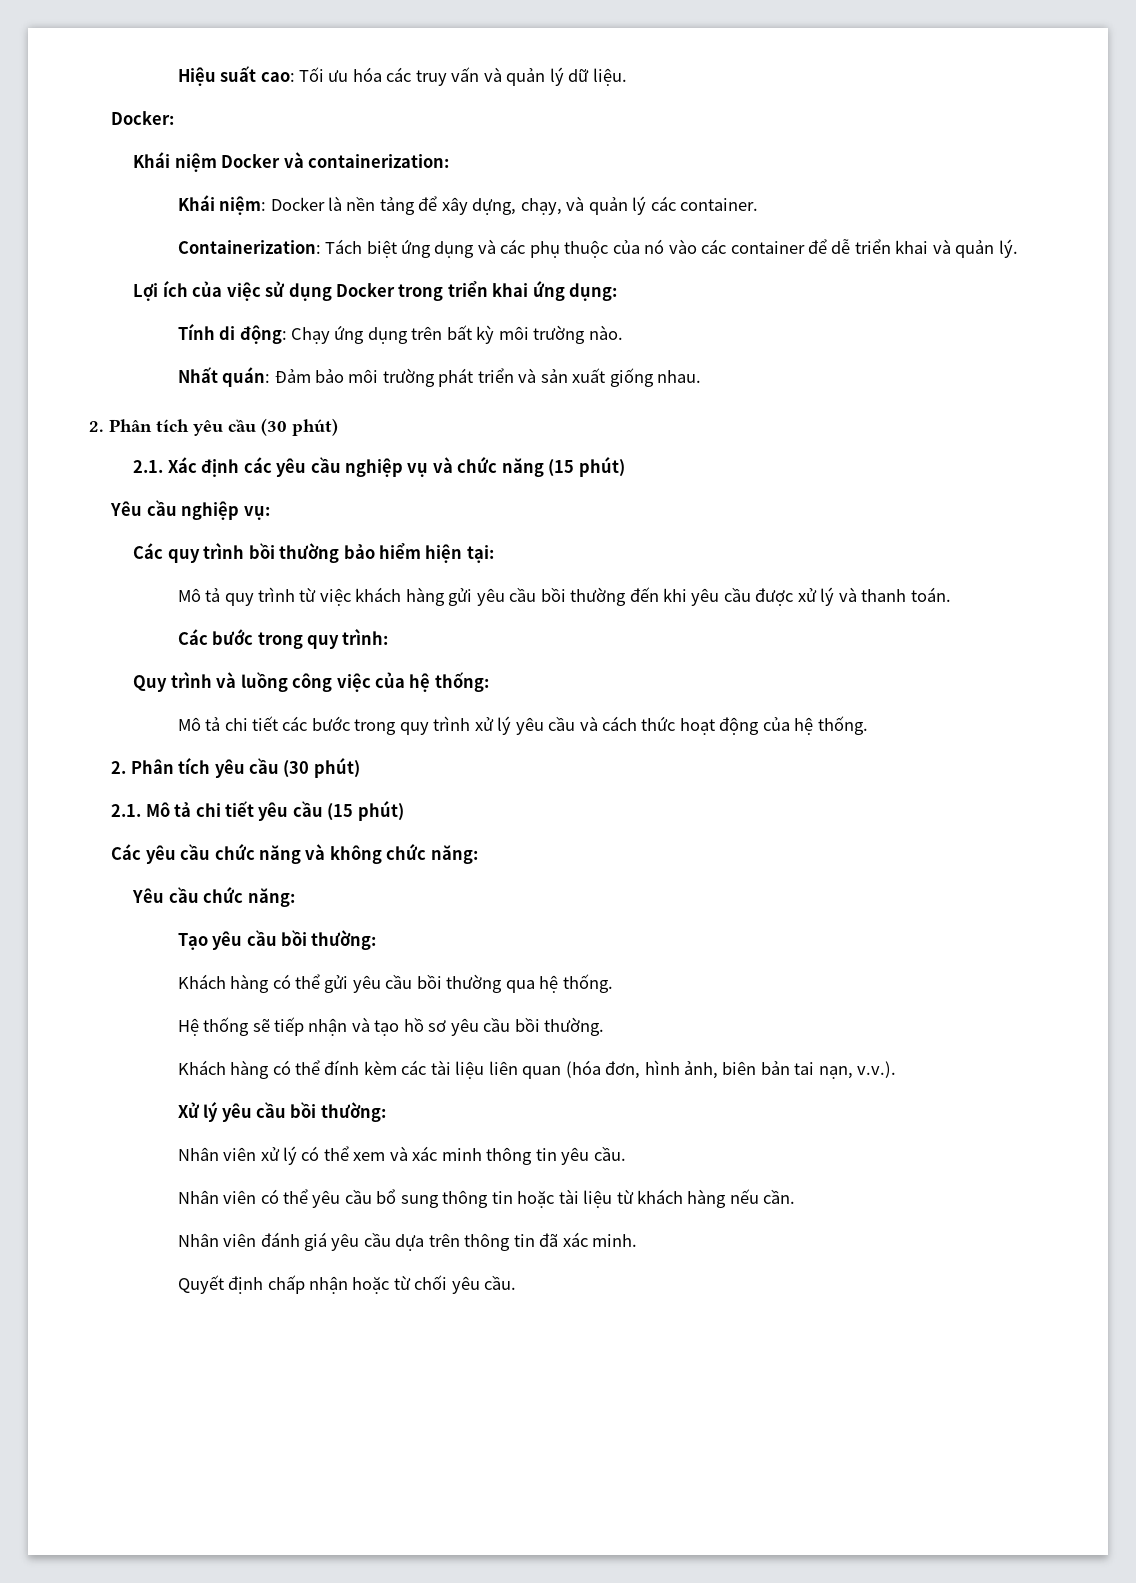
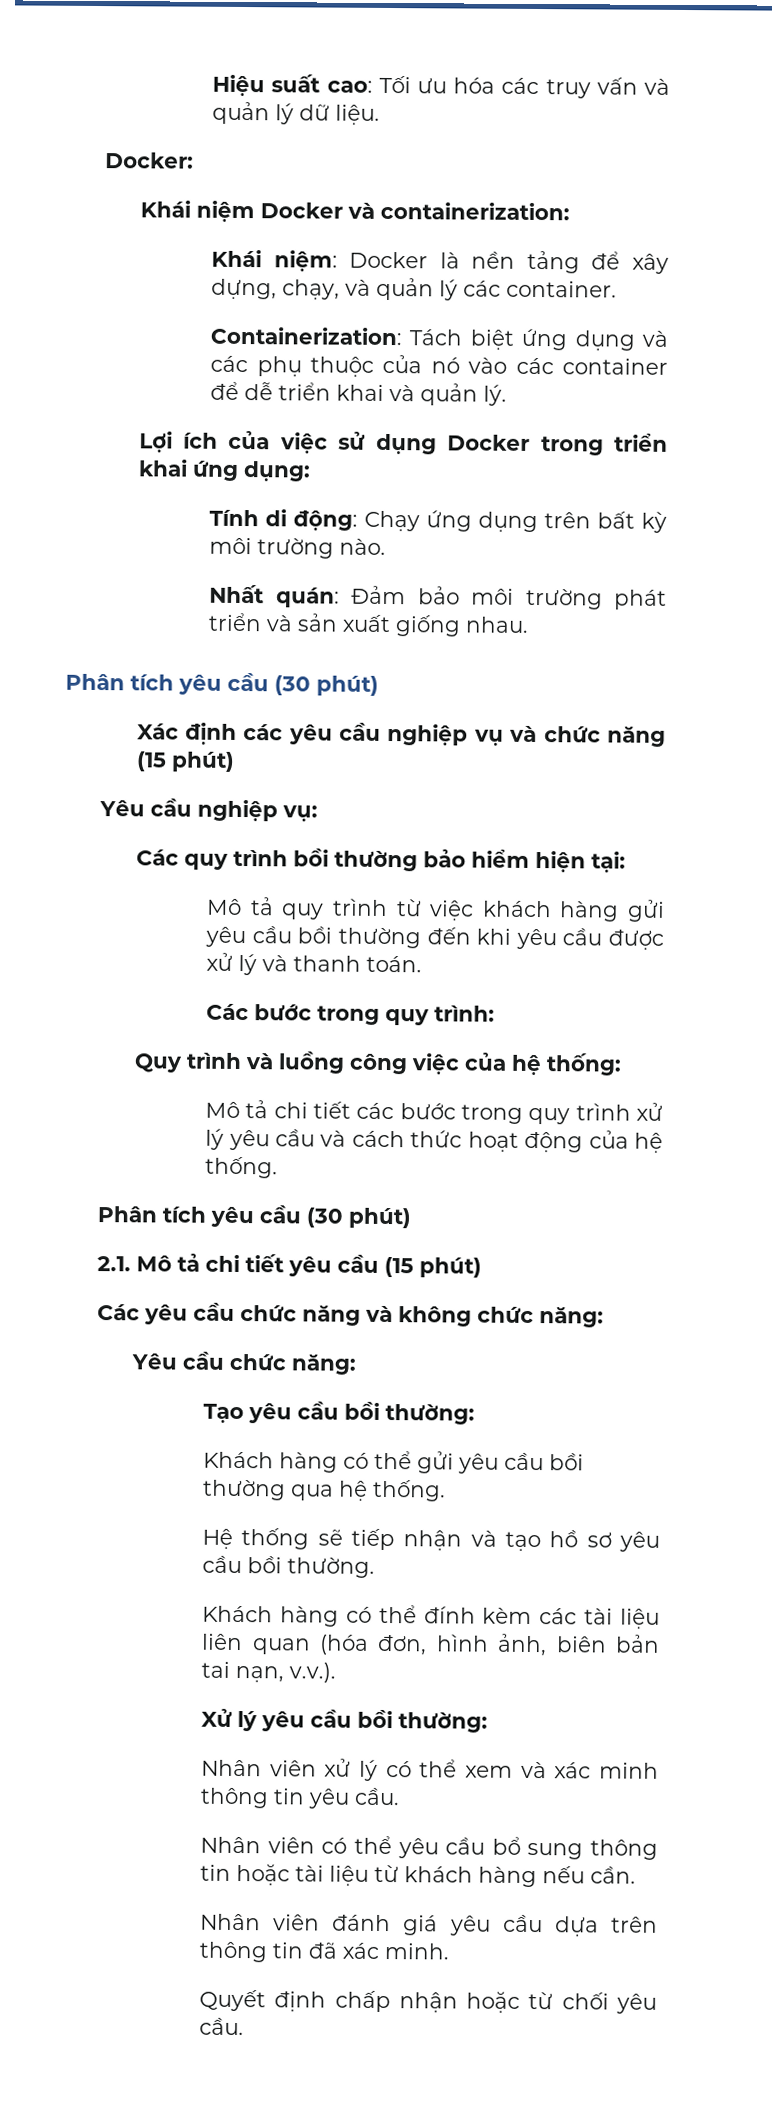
  Nhất quán: Đảm bảo môi trường phát triển và sản xuất giống nhau.
- 2. Phân tích yêu cầu (30 phút)
- 2.1. Xác định các yêu cầu nghiệp vụ và chức năng (15 phút)
+ Phân tích yêu cầu (30 phút)
+ Xác định các yêu cầu nghiệp vụ và chức năng (15 phút)
  Mô tả chi tiết các bước trong quy trình xử lý yêu cầu và cách thức hoạt động của hệ thống.
- 2. Phân tích yêu cầu (30 phút)
+ Phân tích yêu cầu (30 phút)

